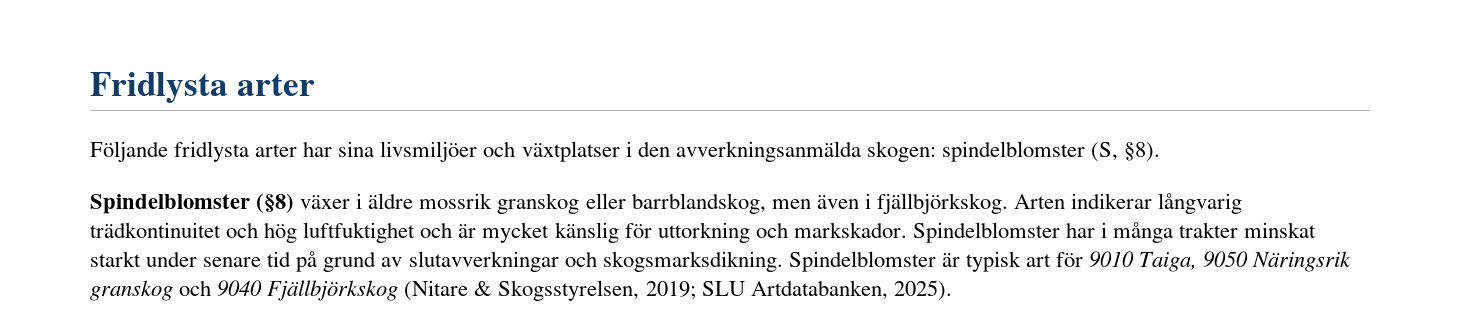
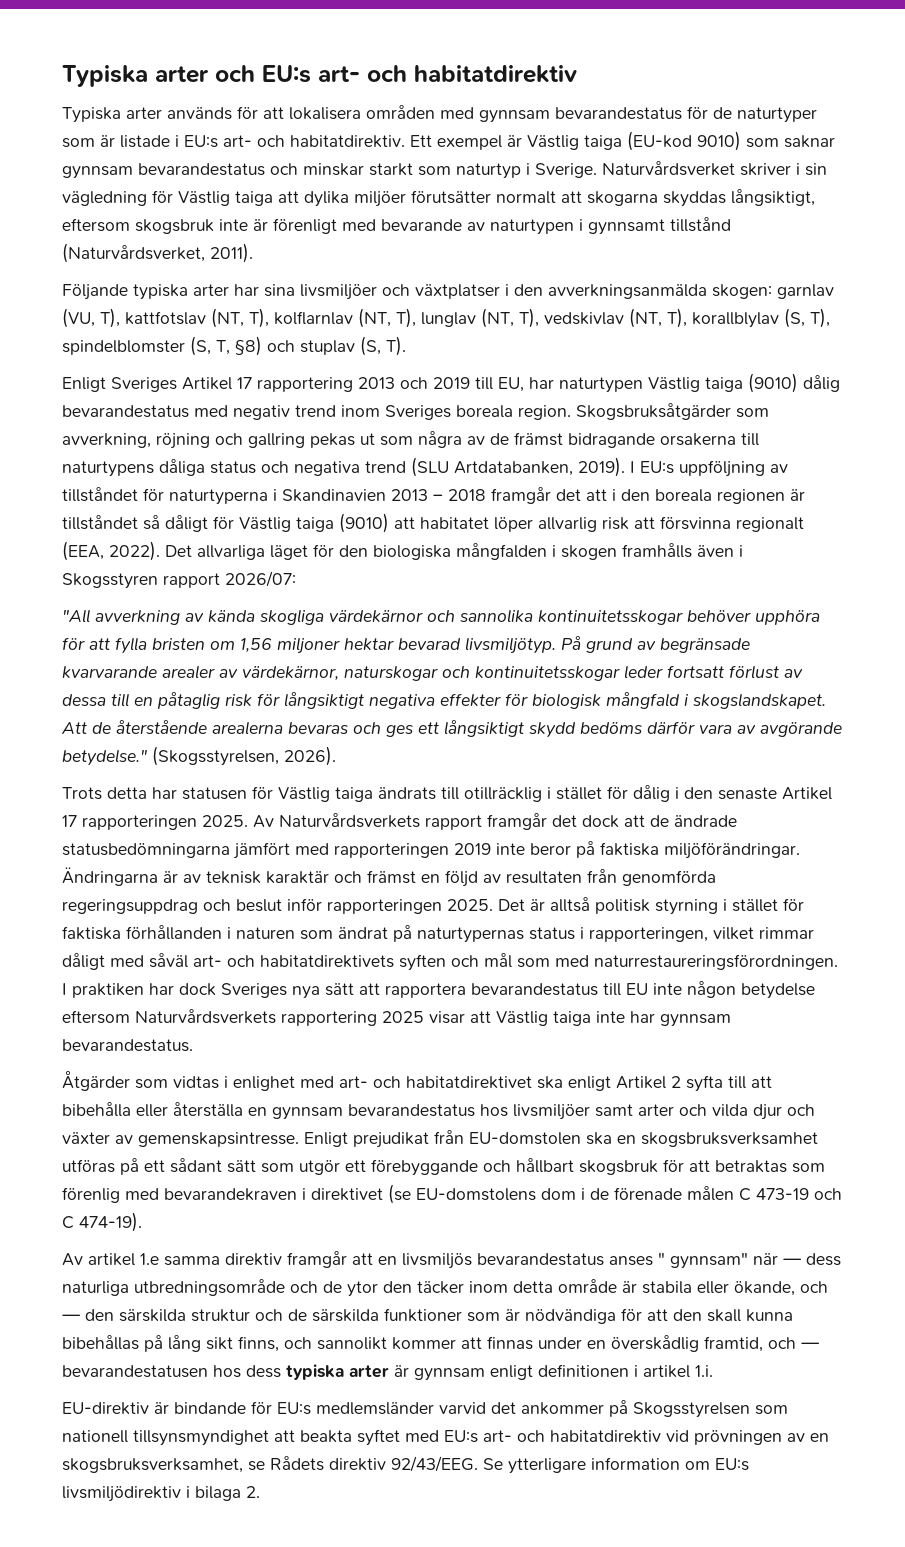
- Fridlysta arter
+ Typiska arter och EU:s art- och habitatdirektiv
+ Typiska arter används för att lokalisera områden med gynnsam bevarandestatus för de naturtyper som är listade i EU:s art- och habitatdirektiv. Ett exempel är Västlig taiga (EU-kod 9010) som saknar gynnsam bevarandestatus och minskar starkt som naturtyp i Sverige. Naturvårdsverket skriver i sin vägledning för Västlig taiga att dylika miljöer förutsätter normalt att skogarna skyddas långsiktigt, eftersom skogsbruk inte är förenligt med bevarande av naturtypen i gynnsamt tillstånd (Naturvårdsverket, 2011).
- Följande fridlysta arter har sina livsmiljöer och växtplatser i den avverkningsanmälda skogen: spindelblomster (S, §8).
- Spindelblomster (§8) växer i äldre mossrik granskog eller barrblandskog, men även i fjällbjörkskog. Arten indikerar långvarig trädkontinuitet och hög luftfuktighet och är mycket känslig för uttorkning och markskador. Spindelblomster har i många trakter minskat starkt under senare tid på grund av slutavverkningar och skogsmarksdikning. Spindelblomster är typisk art för 9010 Taiga, 9050 Näringsrik granskog och 9040 Fjällbjörkskog (Nitare & Skogsstyrelsen, 2019; SLU Artdatabanken, 2025).
+ Följande typiska arter har sina livsmiljöer och växtplatser i den avverkningsanmälda skogen: garnlav (VU, T), kattfotslav (NT, T), kolflarnlav (NT, T), lunglav (NT, T), vedskivlav (NT, T), korallblylav (S, T), spindelblomster (S, T, §8) och stuplav (S, T).
+ Enligt Sveriges Artikel 17 rapportering 2013 och 2019 till EU, har naturtypen Västlig taiga (9010) dålig bevarandestatus med negativ trend inom Sveriges boreala region. Skogsbruksåtgärder som avverkning, röjning och gallring pekas ut som några av de främst bidragande orsakerna till naturtypens dåliga status och negativa trend (SLU Artdatabanken, 2019). I EU:s uppföljning av tillståndet för naturtyperna i Skandinavien 2013 – 2018 framgår det att i den boreala regionen är tillståndet så dåligt för Västlig taiga (9010) att habitatet löper allvarlig risk att försvinna regionalt (EEA, 2022). Det allvarliga läget för den biologiska mångfalden i skogen framhålls även i Skogsstyren rapport 2026/07:
+ "All avverkning av kända skogliga värdekärnor och sannolika kontinuitetsskogar behöver upphöra för att fylla bristen om 1,56 miljoner hektar bevarad livsmiljötyp. På grund av begränsade kvarvarande arealer av värdekärnor, naturskogar och kontinuitetsskogar leder fortsatt förlust av dessa till en påtaglig risk för långsiktigt negativa effekter för biologisk mångfald i skogslandskapet. Att de återstående arealerna bevaras och ges ett långsiktigt skydd bedöms därför vara av avgörande betydelse." (Skogsstyrelsen, 2026).
+ Trots detta har statusen för Västlig taiga ändrats till otillräcklig i stället för dålig i den senaste Artikel 17 rapporteringen 2025. Av Naturvårdsverkets rapport framgår det dock att de ändrade statusbedömningarna jämfört med rapporteringen 2019 inte beror på faktiska miljöförändringar. Ändringarna är av teknisk karaktär och främst en följd av resultaten från genomförda regeringsuppdrag och beslut inför rapporteringen 2025. Det är alltså politisk styrning i stället för faktiska förhållanden i naturen som ändrat på naturtypernas status i rapporteringen, vilket rimmar dåligt med såväl art- och habitatdirektivets syften och mål som med naturrestaureringsförordningen. I praktiken har dock Sveriges nya sätt att rapportera bevarandestatus till EU inte någon betydelse eftersom Naturvårdsverkets rapportering 2025 visar att Västlig taiga inte har gynnsam bevarandestatus.
+ Åtgärder som vidtas i enlighet med art- och habitatdirektivet ska enligt Artikel 2 syfta till att bibehålla eller återställa en gynnsam bevarandestatus hos livsmiljöer samt arter och vilda djur och växter av gemenskapsintresse. Enligt prejudikat från EU-domstolen ska en skogsbruksverksamhet utföras på ett sådant sätt som utgör ett förebyggande och hållbart skogsbruk för att betraktas som förenlig med bevarandekraven i direktivet (se EU-domstolens dom i de förenade målen C 473-19 och C 474-19).
+ Av artikel 1.e samma direktiv framgår att en livsmiljös bevarandestatus anses " gynnsam" när — dess naturliga utbredningsområde och de ytor den täcker inom detta område är stabila eller ökande, och — den särskilda struktur och de särskilda funktioner som är nödvändiga för att den skall kunna bibehållas på lång sikt finns, och sannolikt kommer att finnas under en överskådlig framtid, och — bevarandestatusen hos dess typiska arter är gynnsam enligt definitionen i artikel 1.i.
+ EU-direktiv är bindande för EU:s medlemsländer varvid det ankommer på Skogsstyrelsen som nationell tillsynsmyndighet att beakta syftet med EU:s art- och habitatdirektiv vid prövningen av en skogsbruksverksamhet, se Rådets direktiv 92/43/EEG. Se ytterligare information om EU:s livsmiljödirektiv i bilaga 2.

